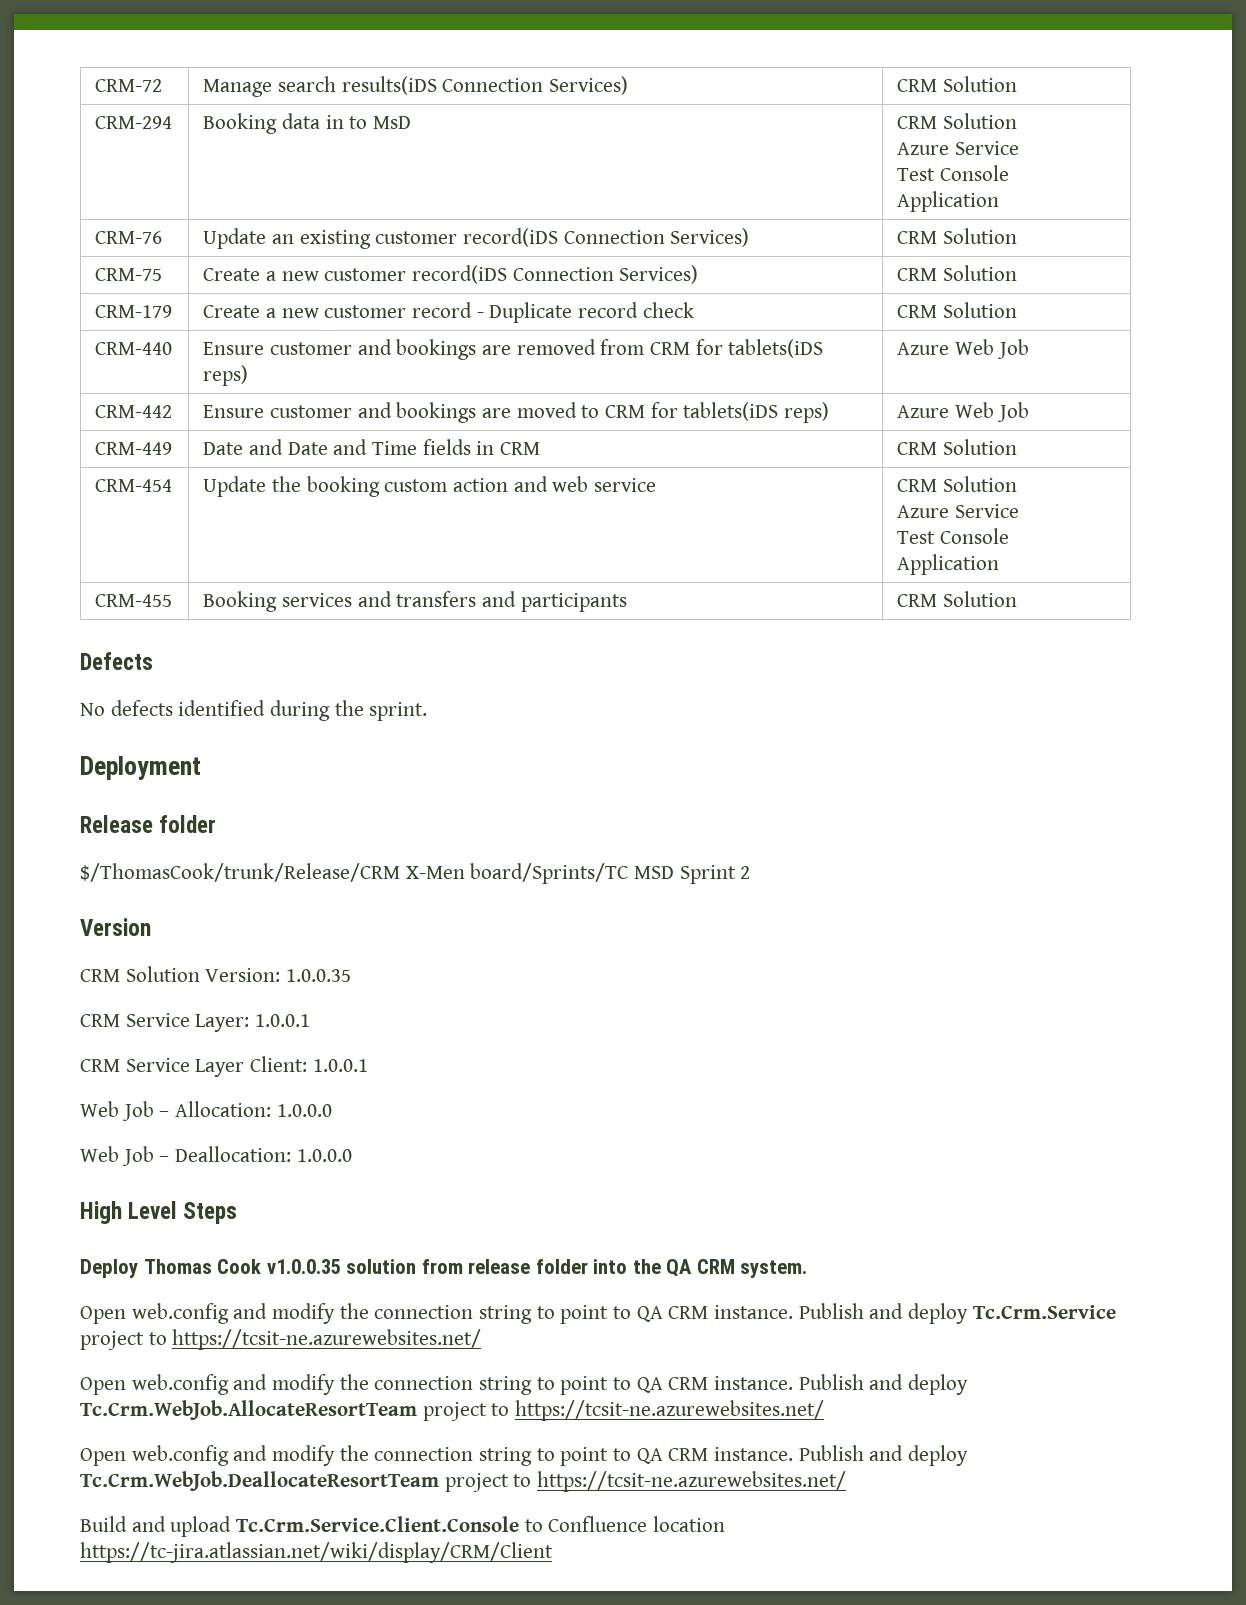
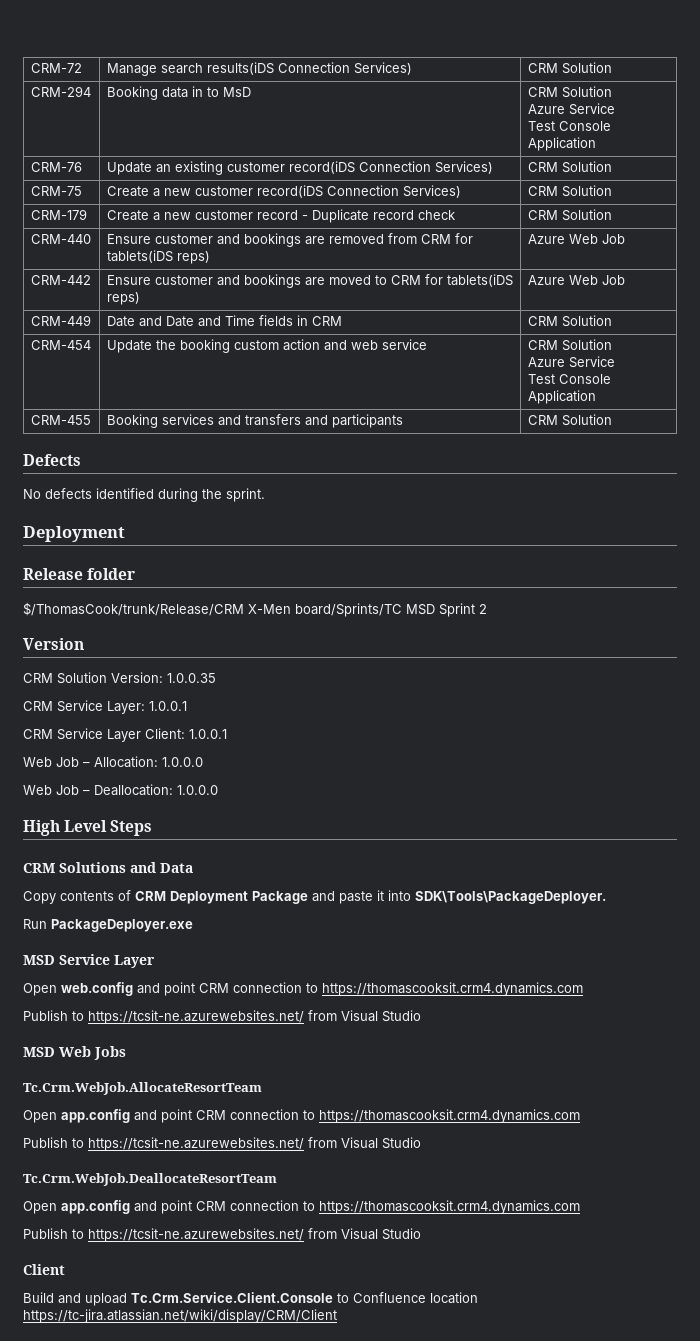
- Deploy Thomas Cook v1.0.0.35 solution from release folder into the QA CRM system.
- Open web.config and modify the connection string to point to QA CRM instance. Publish and deploy Tc.Crm.Service project to https://tcsit-ne.azurewebsites.net/
- Open web.config and modify the connection string to point to QA CRM instance. Publish and deploy Tc.Crm.WebJob.AllocateResortTeam project to https://tcsit-ne.azurewebsites.net/
- Open web.config and modify the connection string to point to QA CRM instance. Publish and deploy Tc.Crm.WebJob.DeallocateResortTeam project to https://tcsit-ne.azurewebsites.net/
+ CRM Solutions and Data
+ Copy contents of CRM Deployment Package and paste it into SDK\Tools\PackageDeployer.
+ Run PackageDeployer.exe
+ MSD Service Layer
+ Open web.config and point CRM connection to https://thomascooksit.crm4.dynamics.com
+ Publish to https://tcsit-ne.azurewebsites.net/ from Visual Studio
+ MSD Web Jobs
+ Tc.Crm.WebJob.AllocateResortTeam
+ Open app.config and point CRM connection to https://thomascooksit.crm4.dynamics.com
+ Publish to https://tcsit-ne.azurewebsites.net/ from Visual Studio
+ Tc.Crm.WebJob.DeallocateResortTeam
+ Open app.config and point CRM connection to https://thomascooksit.crm4.dynamics.com
+ Publish to https://tcsit-ne.azurewebsites.net/ from Visual Studio
+ Client

